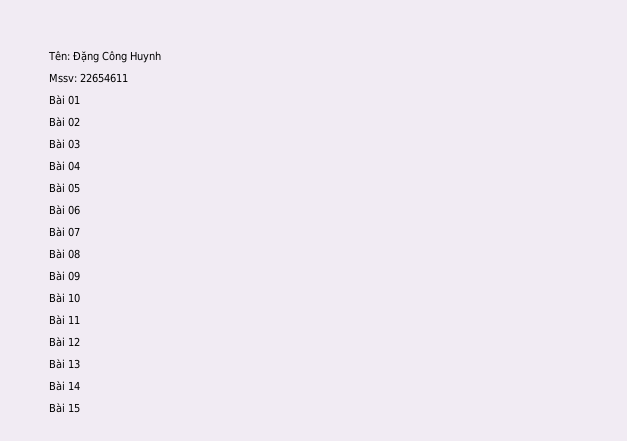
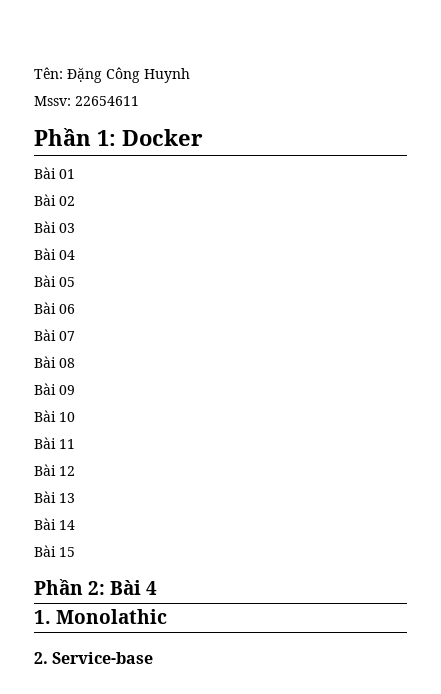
+ Phần 1: Docker
+ Phần 2: Bài 4
+ 1. Monolathic
+ 2. Service-base

